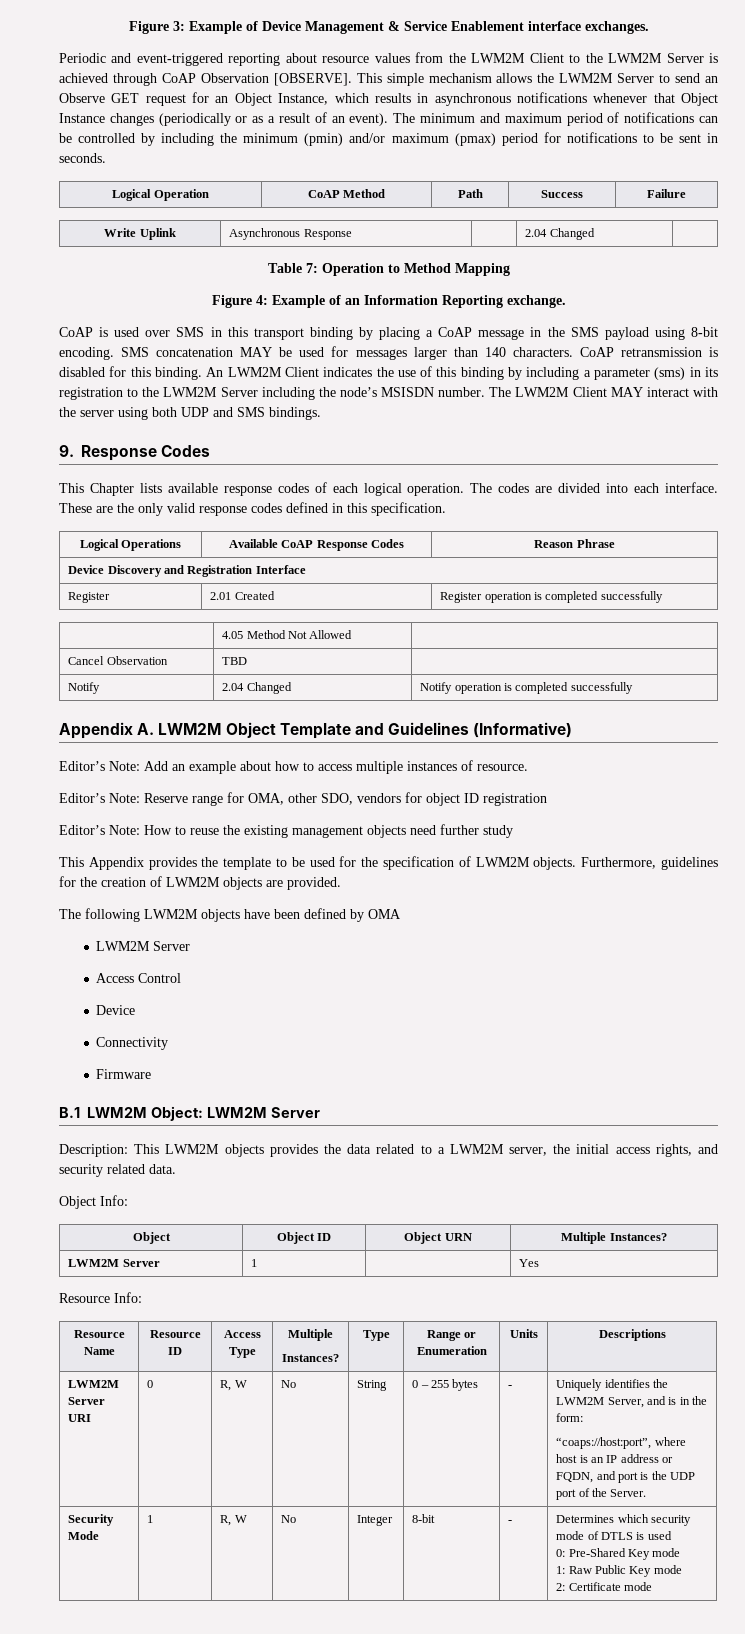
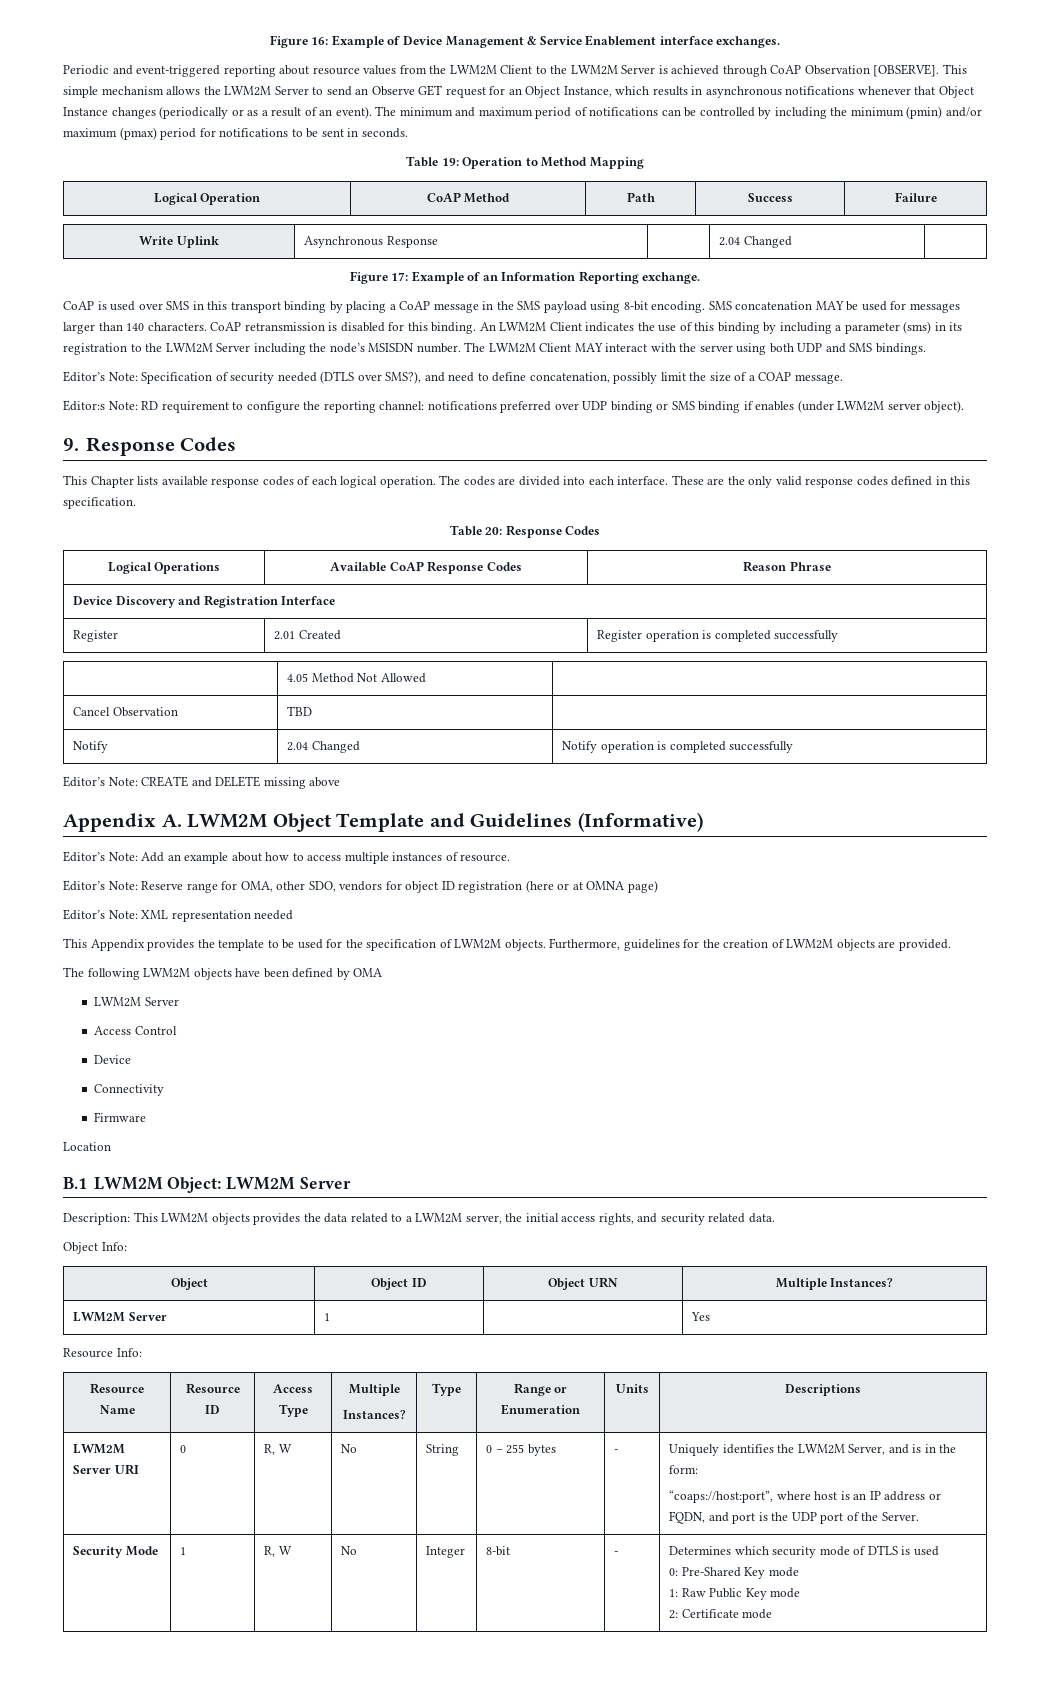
- Figure 3: Example of Device Management & Service Enablement interface exchanges.
+ Figure 16: Example of Device Management & Service Enablement interface exchanges.
+ Table 19: Operation to Method Mapping
- Table 7: Operation to Method Mapping
- Figure 4: Example of an Information Reporting exchange.
+ Figure 17: Example of an Information Reporting exchange.
+ Editor’s Note: Specification of security needed (DTLS over SMS?), and need to define concatenation, possibly limit the size of a COAP message.
+ Editor:s Note: RD requirement to configure the reporting channel: notifications preferred over UDP binding or SMS binding if enables (under LWM2M server object).
+ Table 20: Response Codes
+ Editor’s Note: CREATE and DELETE missing above
- Editor’s Note: Reserve range for OMA, other SDO, vendors for object ID registration
- Editor’s Note: How to reuse the existing management objects need further study
+ Editor’s Note: Reserve range for OMA, other SDO, vendors for object ID registration (here or at OMNA page)
+ Editor’s Note: XML representation needed
+ Location

